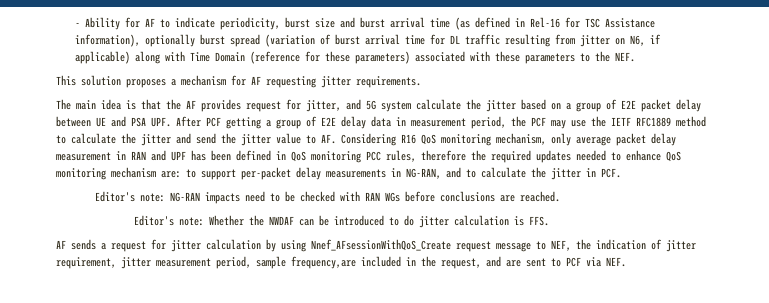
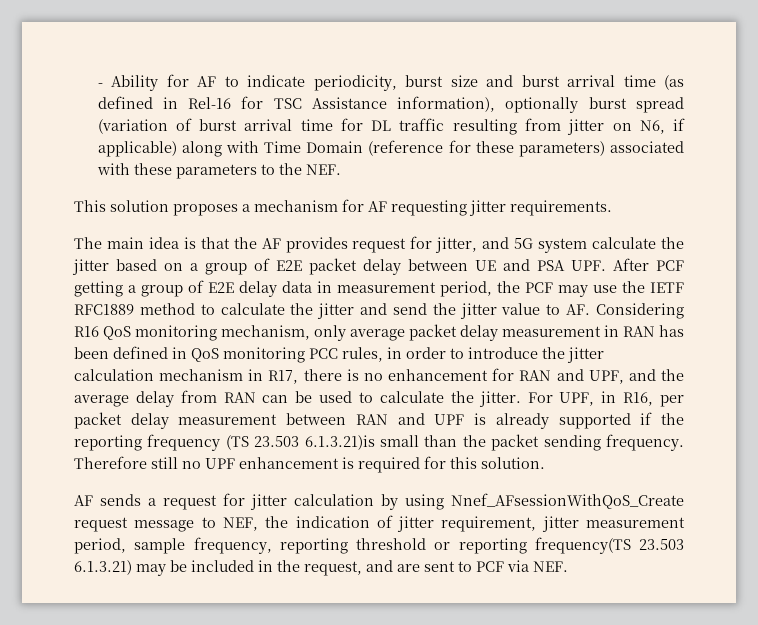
- The main idea is that the AF provides request for jitter, and 5G system calculate the jitter based on a group of E2E packet delay between UE and PSA UPF. After PCF getting a group of E2E delay data in measurement period, the PCF may use the IETF RFC1889 method to calculate the jitter and send the jitter value to AF. Considering R16 QoS monitoring mechanism, only average packet delay measurement in RAN and UPF has been defined in QoS monitoring PCC rules, therefore the required updates needed to enhance QoS monitoring mechanism are: to support per-packet delay measurements in NG-RAN, and to calculate the jitter in PCF.
- Editor's note: NG-RAN impacts need to be checked with RAN WGs before conclusions are reached.
- Editor's note: Whether the NWDAF can be introduced to do jitter calculation is FFS.
+ The main idea is that the AF provides request for jitter, and 5G system calculate the jitter based on a group of E2E packet delay between UE and PSA UPF. After PCF getting a group of E2E delay data in measurement period, the PCF may use the IETF RFC1889 method to calculate the jitter and send the jitter value to AF. Considering R16 QoS monitoring mechanism, only average packet delay measurement in RAN has been defined in QoS monitoring PCC rules, in order to introduce the jitter calculation mechanism in R17, there is no enhancement for RAN and UPF, and the average delay from RAN can be used to calculate the jitter. For UPF, in R16, per packet delay measurement between RAN and UPF is already supported if the reporting frequency (TS 23.503 6.1.3.21)is small than the packet sending frequency. Therefore still no UPF enhancement is required for this solution.
- AF sends a request for jitter calculation by using Nnef_AFsessionWithQoS_Create request message to NEF, the indication of jitter requirement, jitter measurement period, sample frequency,are included in the request, and are sent to PCF via NEF.
+ AF sends a request for jitter calculation by using Nnef_AFsessionWithQoS_Create request message to NEF, the indication of jitter requirement, jitter measurement period, sample frequency, reporting threshold or reporting frequency(TS 23.503 6.1.3.21) may be included in the request, and are sent to PCF via NEF.

